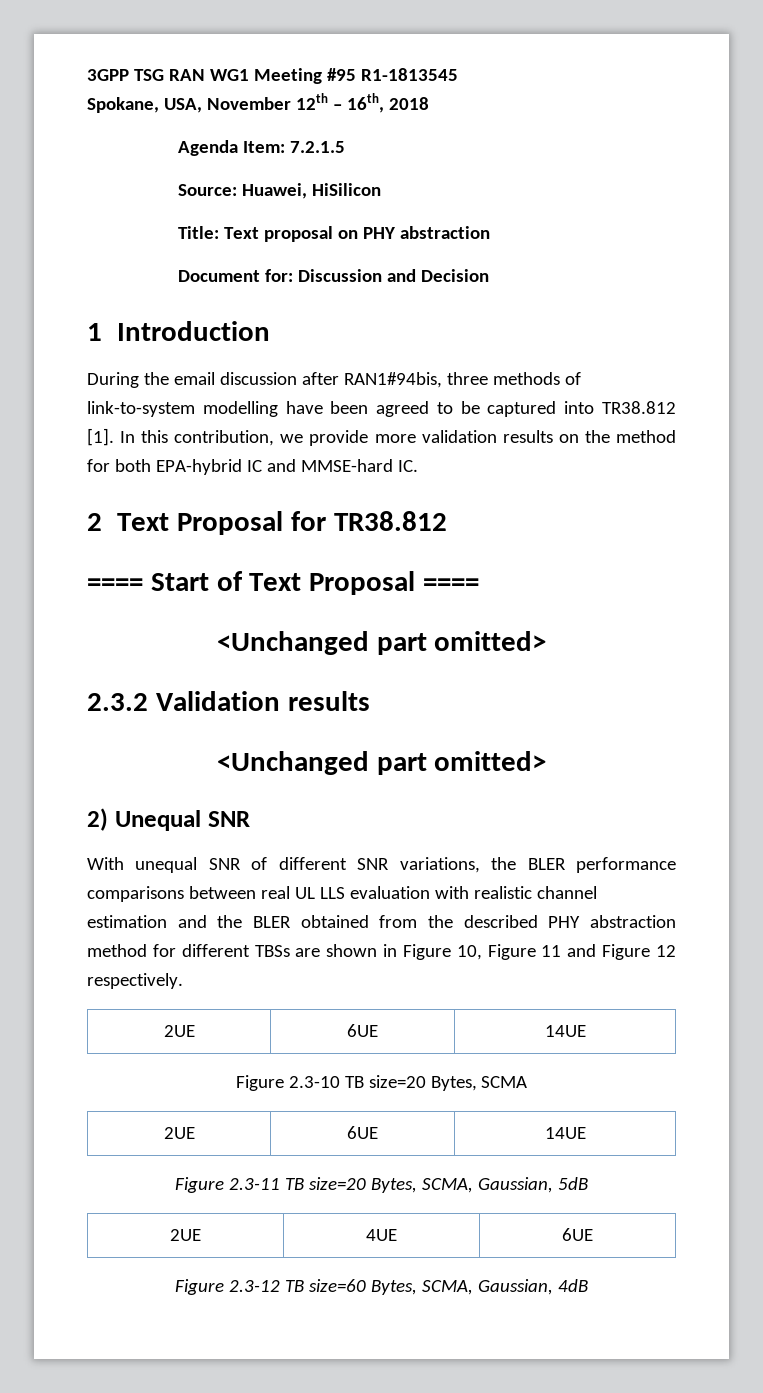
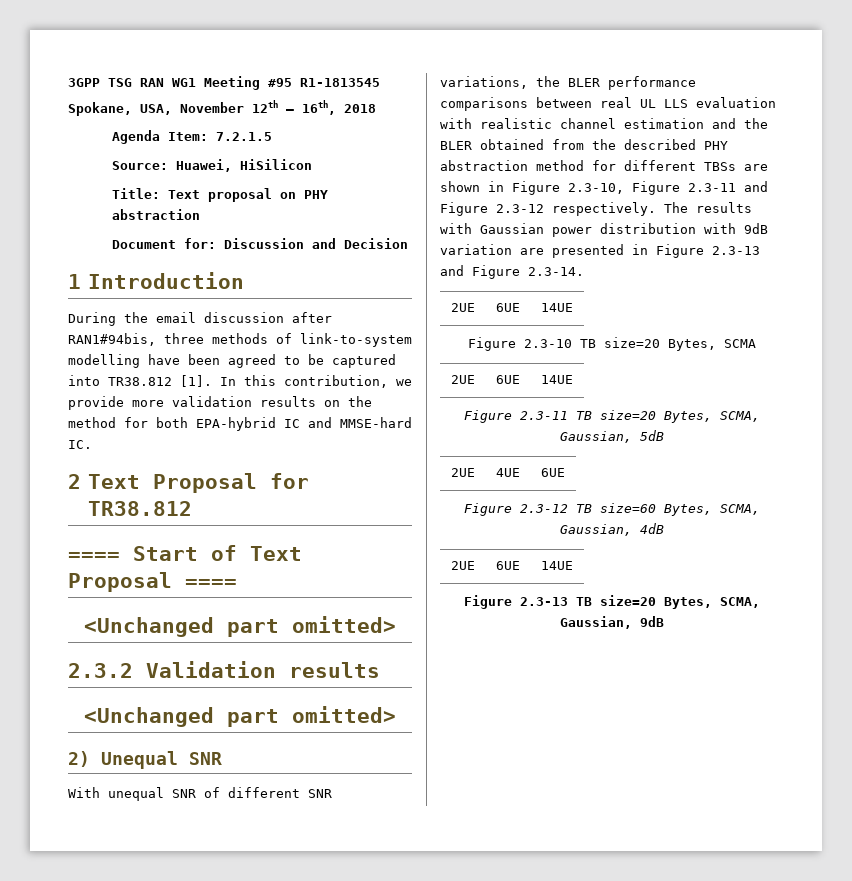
- With unequal SNR of different SNR variations, the BLER performance comparisons between real UL LLS evaluation with realistic channel estimation and the BLER obtained from the described PHY abstraction method for different TBSs are shown in Figure 10, Figure 11 and Figure 12 respectively.
+ With unequal SNR of different SNR variations, the BLER performance comparisons between real UL LLS evaluation with realistic channel estimation and the BLER obtained from the described PHY abstraction method for different TBSs are shown in Figure 2.3-10, Figure 2.3-11 and Figure 2.3-12 respectively. The results with Gaussian power distribution with 9dB variation are presented in Figure 2.3-13 and Figure 2.3-14.
  Figure 2.3-12 TB size=60 Bytes, SCMA, Gaussian, 4dB
+ 2UE | 6UE | 14UE
+ Figure 2.3-13 TB size=20 Bytes, SCMA, Gaussian, 9dB

